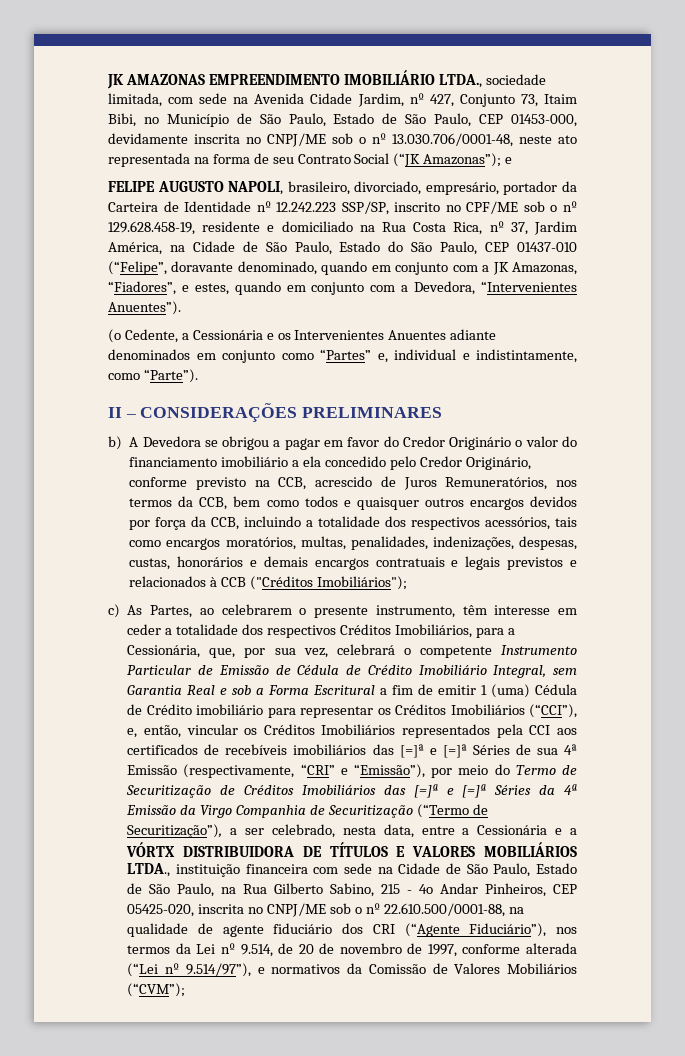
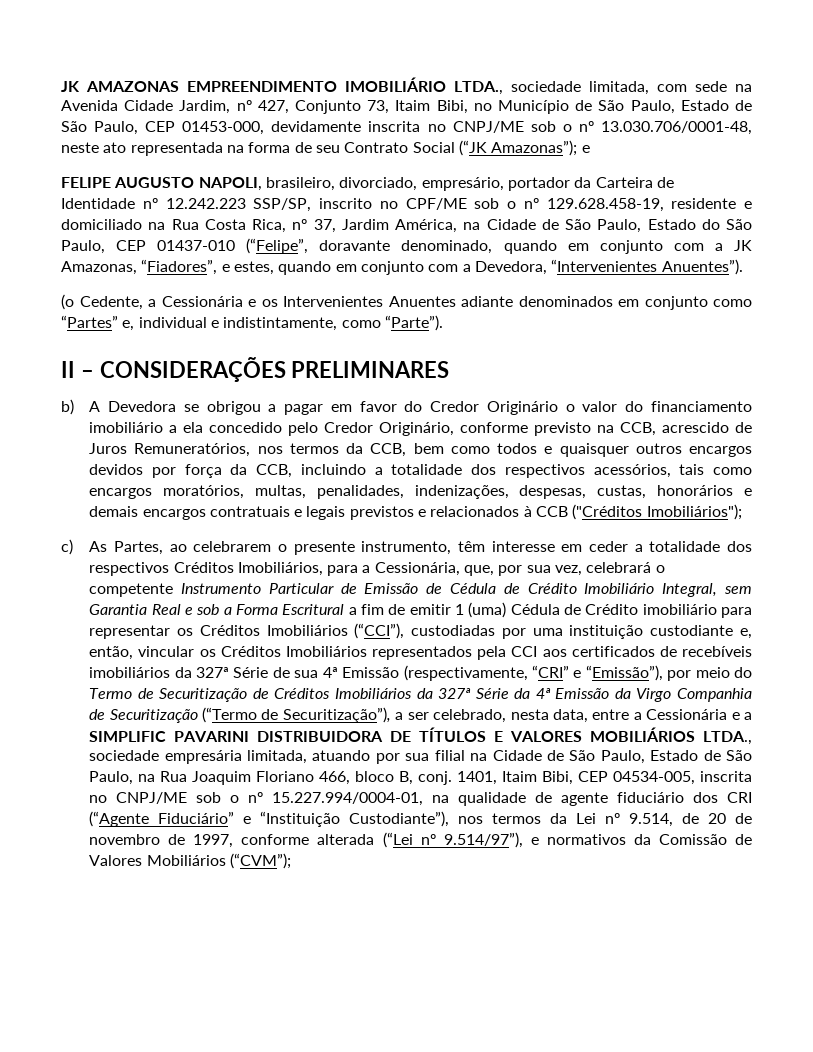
- c) As Partes, ao celebrarem o presente instrumento, têm interesse em ceder a totalidade dos respectivos Créditos Imobiliários, para a Cessionária, que, por sua vez, celebrará o competente Instrumento Particular de Emissão de Cédula de Crédito Imobiliário Integral, sem Garantia Real e sob a Forma Escritural a fim de emitir 1 (uma) Cédula de Crédito imobiliário para representar os Créditos Imobiliários (“CCI”), e, então, vincular os Créditos Imobiliários representados pela CCI aos certificados de recebíveis imobiliários das [=]ª e [=]ª Séries de sua 4ª Emissão (respectivamente, “CRI” e “Emissão”), por meio do Termo de Securitização de Créditos Imobiliários das [=]ª e [=]ª Séries da 4ª Emissão da Virgo Companhia de Securitização (“Termo de Securitização”), a ser celebrado, nesta data, entre a Cessionária e a VÓRTX DISTRIBUIDORA DE TÍTULOS E VALORES MOBILIÁRIOS LTDA., instituição financeira com sede na Cidade de São Paulo, Estado de São Paulo, na Rua Gilberto Sabino, 215 - 4o Andar Pinheiros, CEP 05425-020, inscrita no CNPJ/ME sob o nº 22.610.500/0001-88, na qualidade de agente fiduciário dos CRI (“Agente Fiduciário”), nos termos da Lei nº 9.514, de 20 de novembro de 1997, conforme alterada (“Lei nº 9.514/97”), e normativos da Comissão de Valores Mobiliários (“CVM”);
+ c) As Partes, ao celebrarem o presente instrumento, têm interesse em ceder a totalidade dos respectivos Créditos Imobiliários, para a Cessionária, que, por sua vez, celebrará o competente Instrumento Particular de Emissão de Cédula de Crédito Imobiliário Integral, sem Garantia Real e sob a Forma Escritural a fim de emitir 1 (uma) Cédula de Crédito imobiliário para representar os Créditos Imobiliários (“CCI”), custodiadas por uma instituição custodiante e, então, vincular os Créditos Imobiliários representados pela CCI aos certificados de recebíveis imobiliários da 327ª Série de sua 4ª Emissão (respectivamente, “CRI” e “Emissão”), por meio do Termo de Securitização de Créditos Imobiliários da 327ª Série da 4ª Emissão da Virgo Companhia de Securitização (“Termo de Securitização”), a ser celebrado, nesta data, entre a Cessionária e a SIMPLIFIC PAVARINI DISTRIBUIDORA DE TÍTULOS E VALORES MOBILIÁRIOS LTDA., sociedade empresária limitada, atuando por sua filial na Cidade de São Paulo, Estado de São Paulo, na Rua Joaquim Floriano 466, bloco B, conj. 1401, Itaim Bibi, CEP 04534-005, inscrita no CNPJ/ME sob o nº 15.227.994/0004-01, na qualidade de agente fiduciário dos CRI (“Agente Fiduciário” e “Instituição Custodiante”), nos termos da Lei nº 9.514, de 20 de novembro de 1997, conforme alterada (“Lei nº 9.514/97”), e normativos da Comissão de Valores Mobiliários (“CVM”);

